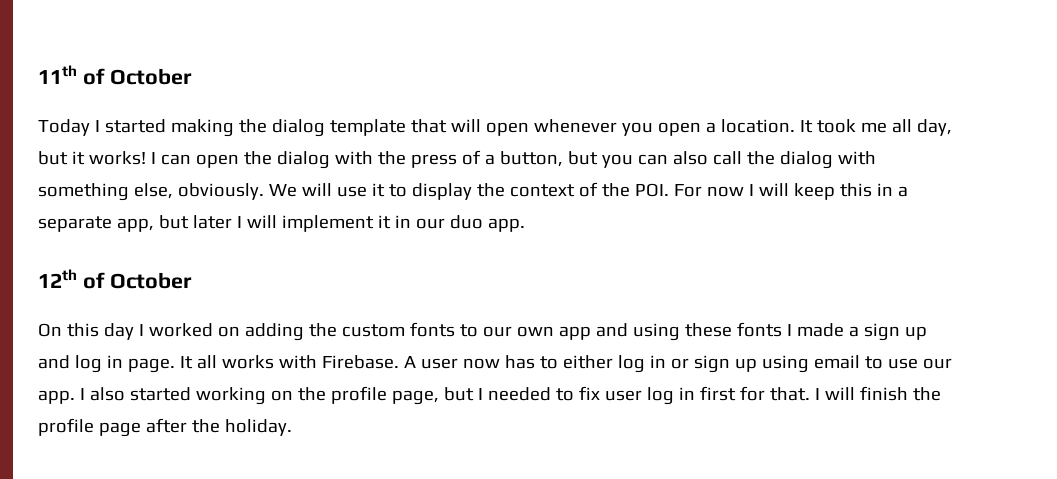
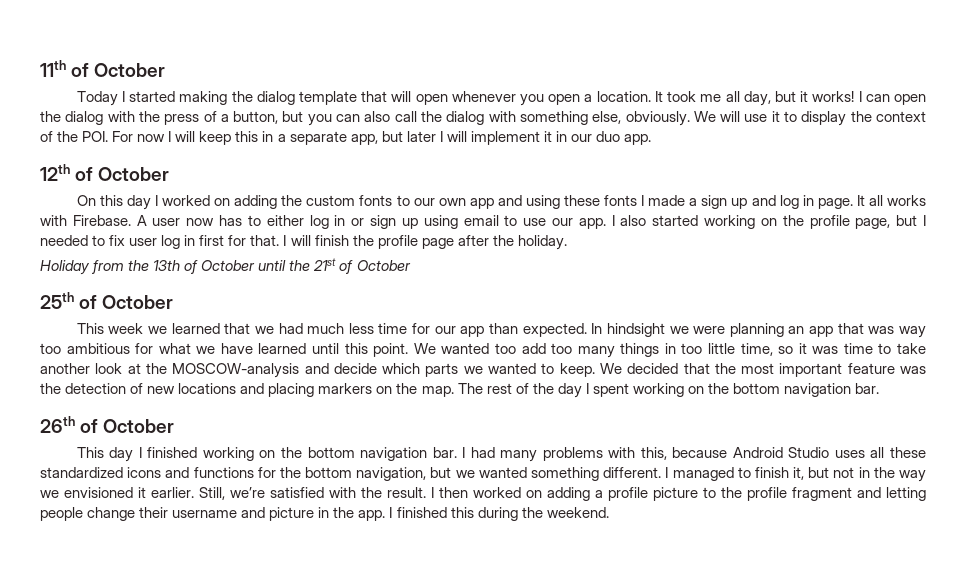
+ Holiday from the 13th of October until the 21st of October
+ 25th of October
+ This week we learned that we had much less time for our app than expected. In hindsight we were planning an app that was way too ambitious for what we have learned until this point. We wanted too add too many things in too little time, so it was time to take another look at the MOSCOW-analysis and decide which parts we wanted to keep. We decided that the most important feature was the detection of new locations and placing markers on the map. The rest of the day I spent working on the bottom navigation bar.
+ 26th of October
+ This day I finished working on the bottom navigation bar. I had many problems with this, because Android Studio uses all these standardized icons and functions for the bottom navigation, but we wanted something different. I managed to finish it, but not in the way we envisioned it earlier. Still, we’re satisfied with the result. I then worked on adding a profile picture to the profile fragment and letting people change their username and picture in the app. I finished this during the weekend.

